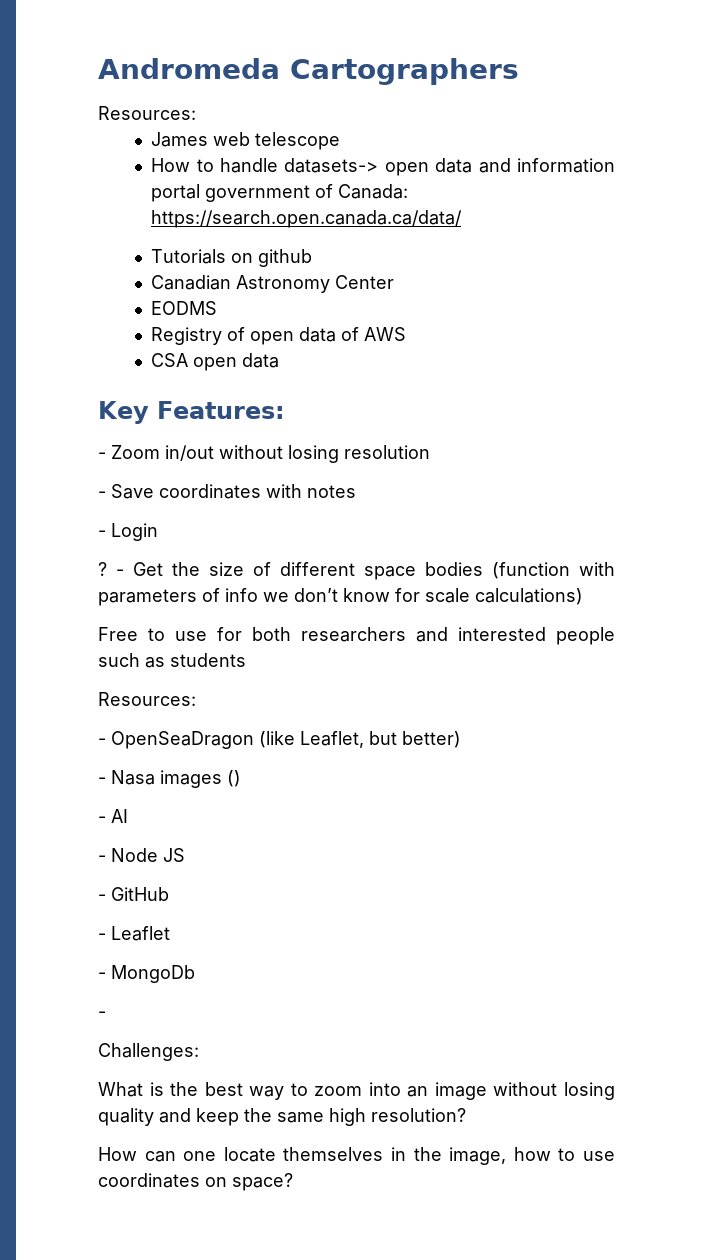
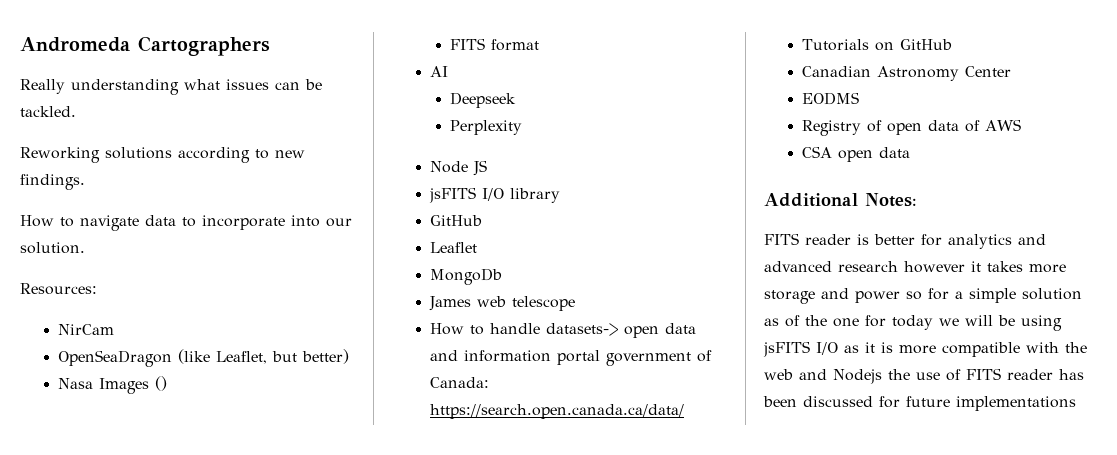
  Andromeda Cartographers
+ Really understanding what issues can be tackled.
+ Reworking solutions according to new findings.
+ How to navigate data to incorporate into our solution.
  Resources:
+ NirCam
+ OpenSeaDragon (like Leaflet, but better)
+ Nasa Images ()
+ FITS format
+ AI
+ Deepseek
+ Perplexity
+ Node JS
+ jsFITS I/O library
+ GitHub
+ Leaflet
+ MongoDb
- Tutorials on github
+ Tutorials on GitHub
- Key Features:
- - Zoom in/out without losing resolution
- - Save coordinates with notes
- - Login
- ? - Get the size of different space bodies (function with parameters of info we don’t know for scale calculations)
- Free to use for both researchers and interested people such as students
- Resources:
- - OpenSeaDragon (like Leaflet, but better)
- - Nasa images ()
- - AI
- - Node JS
- - GitHub
- - Leaflet
- - MongoDb
- -
- Challenges:
- What is the best way to zoom into an image without losing quality and keep the same high resolution?
- How can one locate themselves in the image, how to use coordinates on space?
+ Additional Notes:
+ FITS reader is better for analytics and advanced research however it takes more storage and power so for a simple solution as of the one for today we will be using jsFITS I/O as it is more compatible with the web and Nodejs the use of FITS reader has been discussed for future implementations

